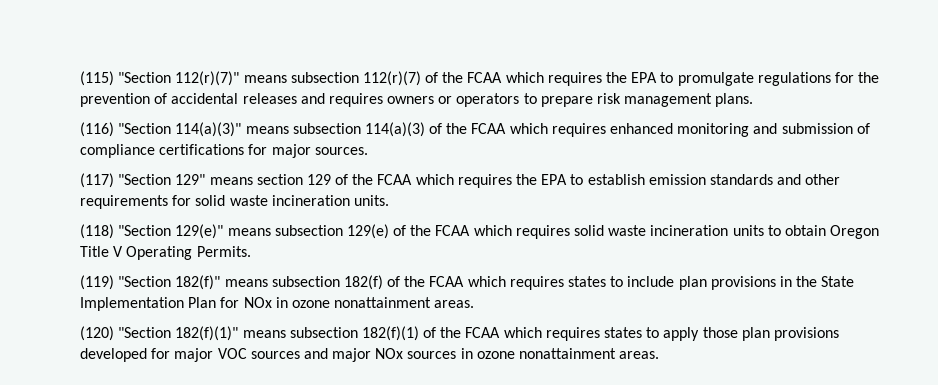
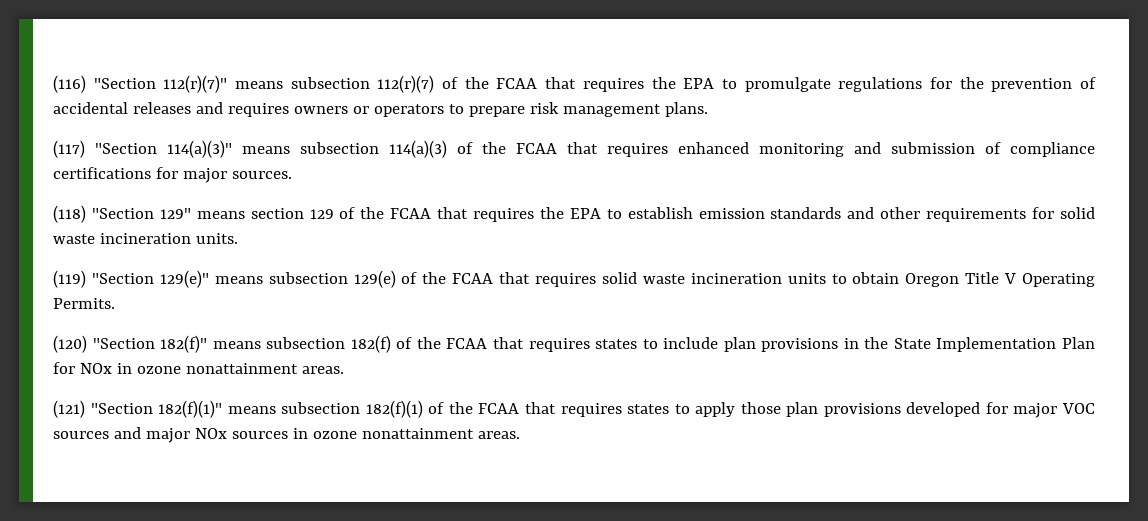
- (115) "Section 112(r)(7)" means subsection 112(r)(7) of the FCAA which requires the EPA to promulgate regulations for the prevention of accidental releases and requires owners or operators to prepare risk management plans.
+ (116) "Section 112(r)(7)" means subsection 112(r)(7) of the FCAA that requires the EPA to promulgate regulations for the prevention of accidental releases and requires owners or operators to prepare risk management plans.
- (116) "Section 114(a)(3)" means subsection 114(a)(3) of the FCAA which requires enhanced monitoring and submission of compliance certifications for major sources.
+ (117) "Section 114(a)(3)" means subsection 114(a)(3) of the FCAA that requires enhanced monitoring and submission of compliance certifications for major sources.
- (117) "Section 129" means section 129 of the FCAA which requires the EPA to establish emission standards and other requirements for solid waste incineration units.
+ (118) "Section 129" means section 129 of the FCAA that requires the EPA to establish emission standards and other requirements for solid waste incineration units.
- (118) "Section 129(e)" means subsection 129(e) of the FCAA which requires solid waste incineration units to obtain Oregon Title V Operating Permits.
+ (119) "Section 129(e)" means subsection 129(e) of the FCAA that requires solid waste incineration units to obtain Oregon Title V Operating Permits.
- (119) "Section 182(f)" means subsection 182(f) of the FCAA which requires states to include plan provisions in the State Implementation Plan for NOx in ozone nonattainment areas.
+ (120) "Section 182(f)" means subsection 182(f) of the FCAA that requires states to include plan provisions in the State Implementation Plan for NOx in ozone nonattainment areas.
- (120) "Section 182(f)(1)" means subsection 182(f)(1) of the FCAA which requires states to apply those plan provisions developed for major VOC sources and major NOx sources in ozone nonattainment areas.
+ (121) "Section 182(f)(1)" means subsection 182(f)(1) of the FCAA that requires states to apply those plan provisions developed for major VOC sources and major NOx sources in ozone nonattainment areas.

